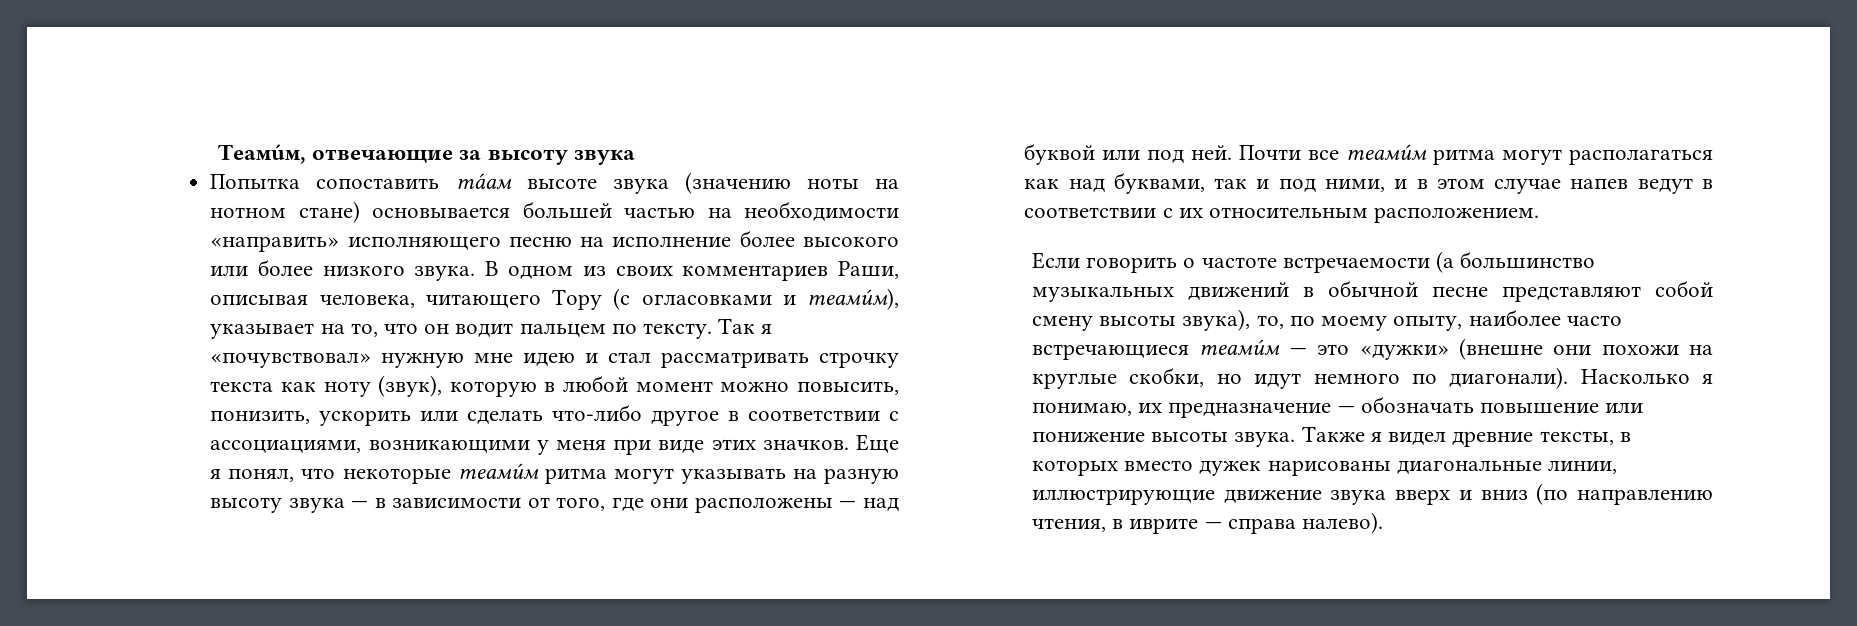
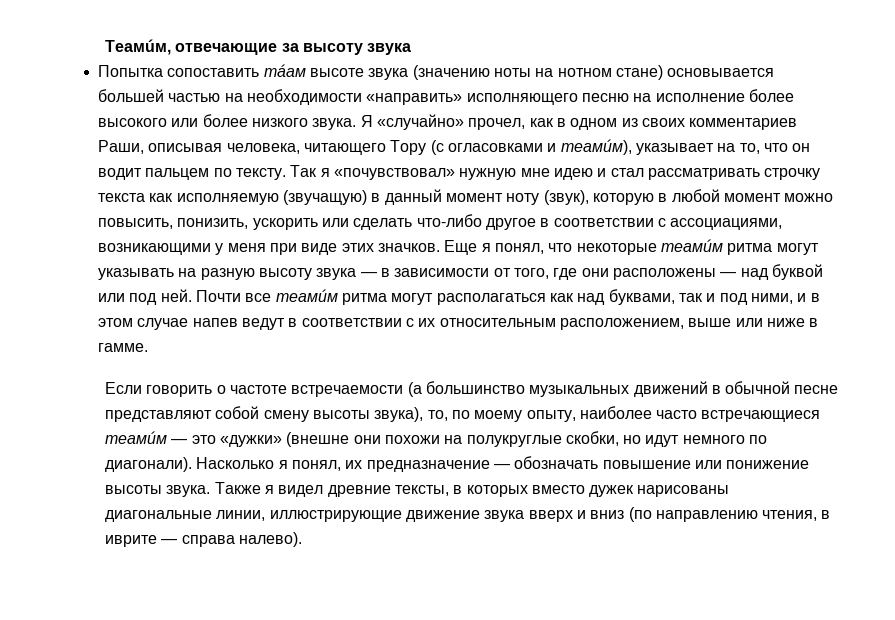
- В одном из своих комментариев Раши, описывая человека, читающего Тору (с огласовками и теамúм), указывает на то, что он водит пальцем по тексту.
+ Я «случайно» прочел, как в одном из своих комментариев Раши, описывая человека, читающего Тору (с огласовками и теамúм), указывает на то, что он водит пальцем по тексту.
- Так я «почувствовал» нужную мне идею и стал рассматривать строчку текста как ноту (звук), которую в любой момент можно повысить, понизить, ускорить или сделать что-либо другое в соответствии с ассоциациями, возникающими у меня при виде этих значков.
+ Так я «почувствовал» нужную мне идею и стал рассматривать строчку текста как исполняемую (звучащую) в данный момент ноту (звук), которую в любой момент можно повысить, понизить, ускорить или сделать что-либо другое в соответствии с ассоциациями, возникающими у меня при виде этих значков.
- Почти все теамúм ритма могут располагаться как над буквами, так и под ними, и в этом случае напев ведут в соответствии с их относительным расположением.
+ Почти все теамúм ритма могут располагаться как над буквами, так и под ними, и в этом случае напев ведут в соответствии с их относительным расположением, выше или ниже в гамме.
- Если говорить о частоте встречаемости (а большинство музыкальных движений в обычной песне представляют собой смену высоты звука), то, по моему опыту, наиболее часто встречающиеся теамúм — это «дужки» (внешне они похожи на круглые скобки, но идут немного по диагонали).
+ Если говорить о частоте встречаемости (а большинство музыкальных движений в обычной песне представляют собой смену высоты звука), то, по моему опыту, наиболее часто встречающиеся теамúм — это «дужки» (внешне они похожи на полукруглые скобки, но идут немного по диагонали).
- Насколько я понимаю, их предназначение — обозначать повышение или понижение высоты звука.
+ Насколько я понял, их предназначение — обозначать повышение или понижение высоты звука.

